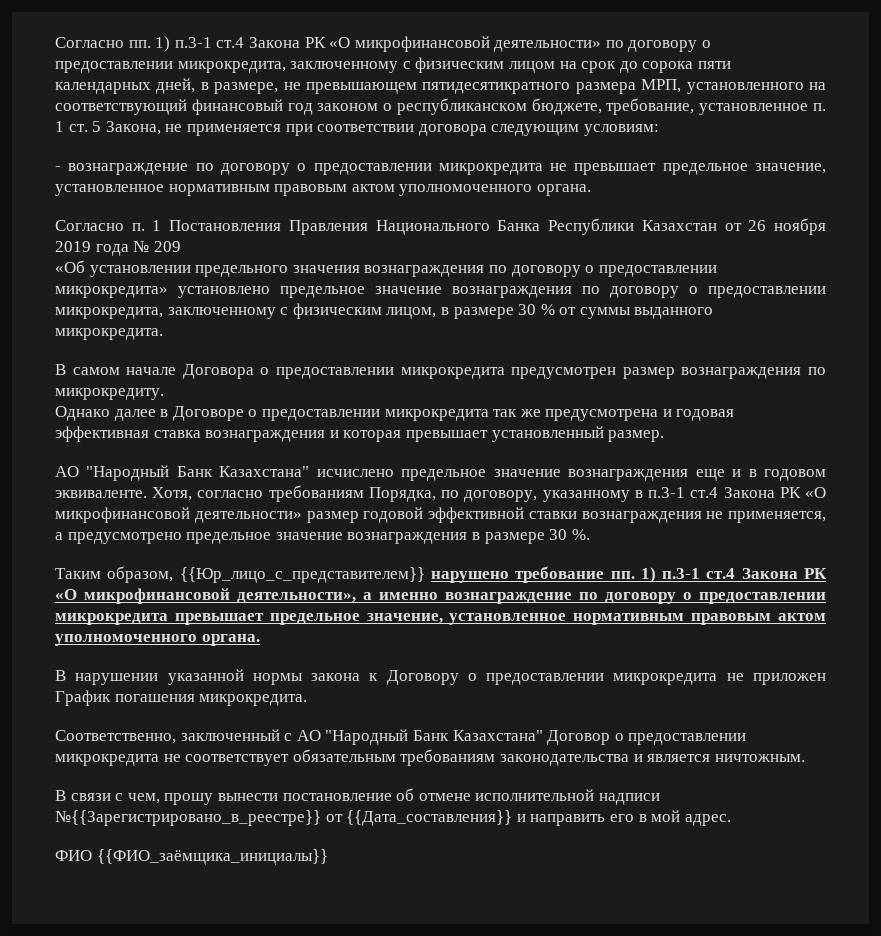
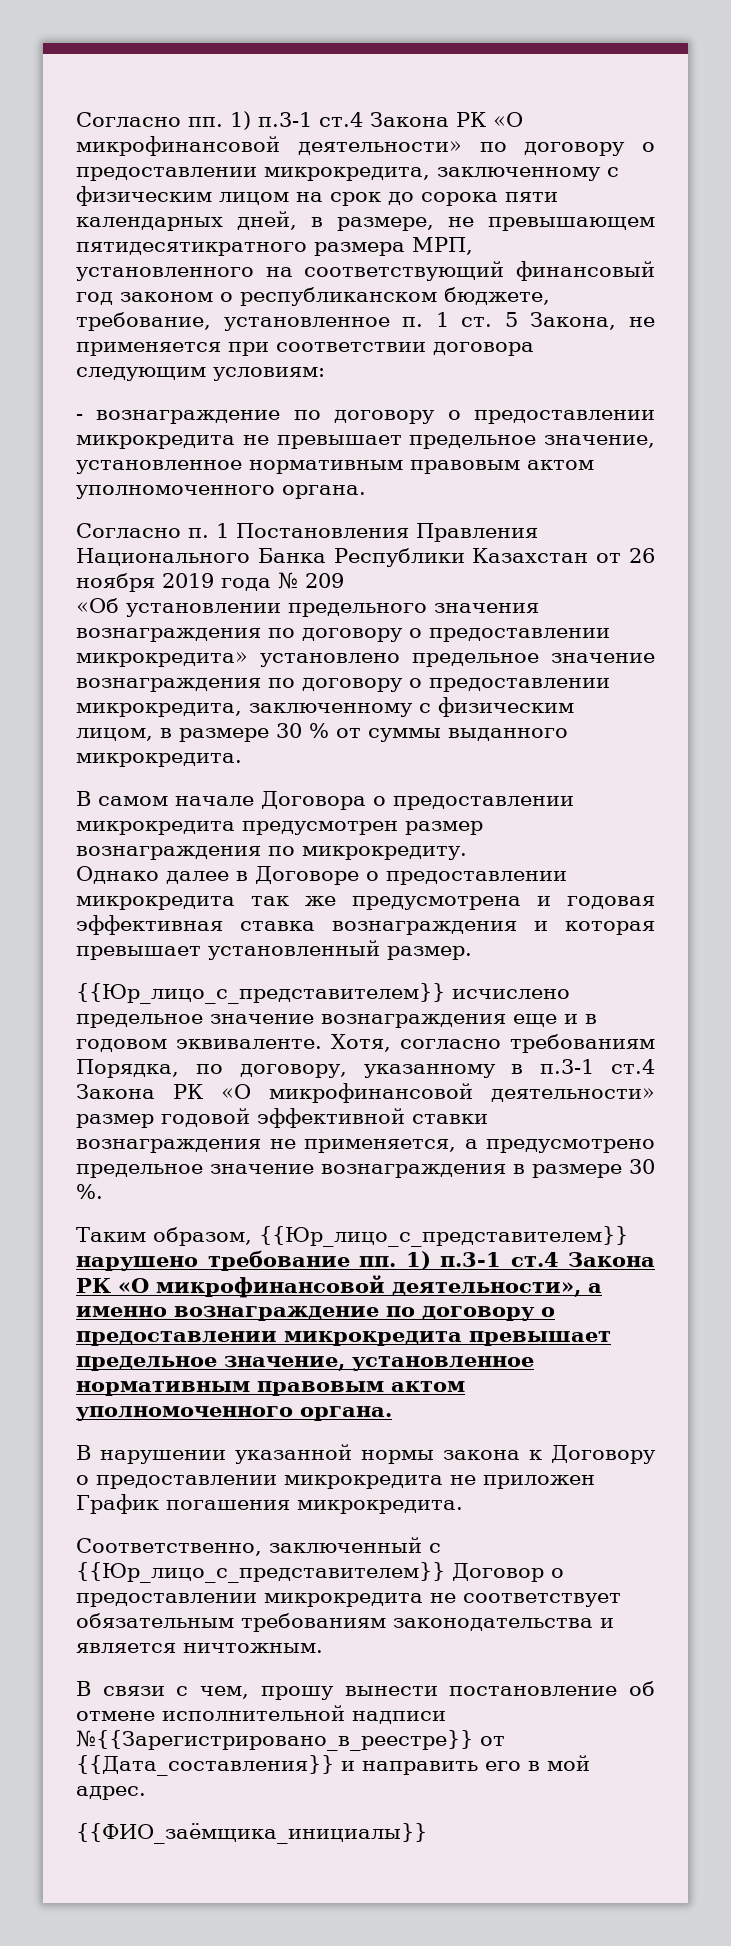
- АО "Народный Банк Казахстана" исчислено предельное значение вознаграждения еще и в годовом эквиваленте.
+ {{Юр_лицо_с_представителем}} исчислено предельное значение вознаграждения еще и в годовом эквиваленте.
- Соответственно, заключенный с АО "Народный Банк Казахстана" Договор о предоставлении микрокредита не соответствует обязательным требованиям законодательства и является ничтожным.
+ Соответственно, заключенный с {{Юр_лицо_с_представителем}} Договор о предоставлении микрокредита не соответствует обязательным требованиям законодательства и является ничтожным.
- ФИО {{ФИО_заёмщика_инициалы}}
+ {{ФИО_заёмщика_инициалы}}

